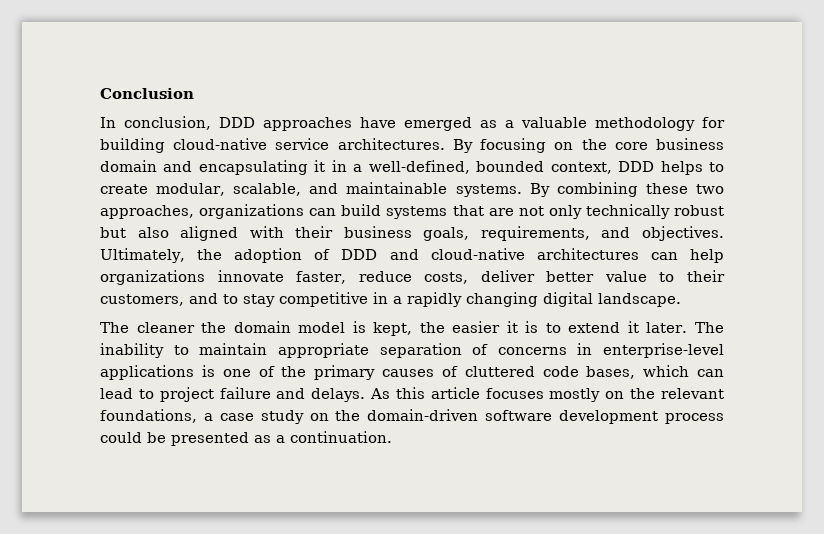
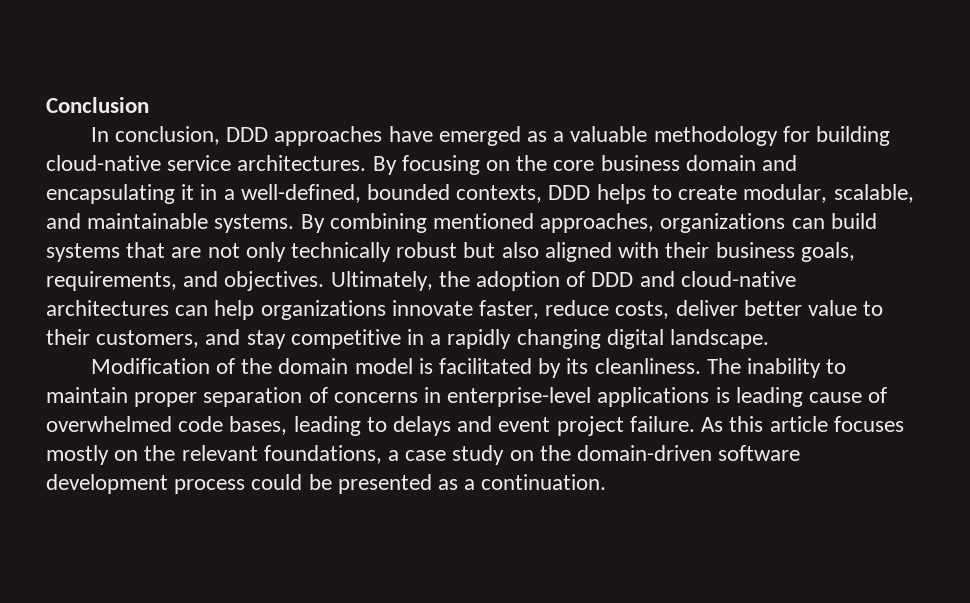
- By focusing on the core business domain and encapsulating it in a well-defined, bounded context, DDD helps to create modular, scalable, and maintainable systems.
+ By focusing on the core business domain and encapsulating it in a well-defined, bounded contexts, DDD helps to create modular, scalable, and maintainable systems.
- By combining these two approaches, organizations can build systems that are not only technically robust but also aligned with their business goals, requirements, and objectives.
+ By combining mentioned approaches, organizations can build systems that are not only technically robust but also aligned with their business goals, requirements, and objectives.
- Ultimately, the adoption of DDD and cloud-native architectures can help organizations innovate faster, reduce costs, deliver better value to their customers, and to stay competitive in a rapidly changing digital landscape.
+ Ultimately, the adoption of DDD and cloud-native architectures can help organizations innovate faster, reduce costs, deliver better value to their customers, and stay competitive in a rapidly changing digital landscape.
- The cleaner the domain model is kept, the easier it is to extend it later.
+ Modification of the domain model is facilitated by its cleanliness.
- The inability to maintain appropriate separation of concerns in enterprise-level applications is one of the primary causes of cluttered code bases, which can lead to project failure and delays.
+ The inability to maintain proper separation of concerns in enterprise-level applications is leading cause of overwhelmed code bases, leading to delays and event project failure.

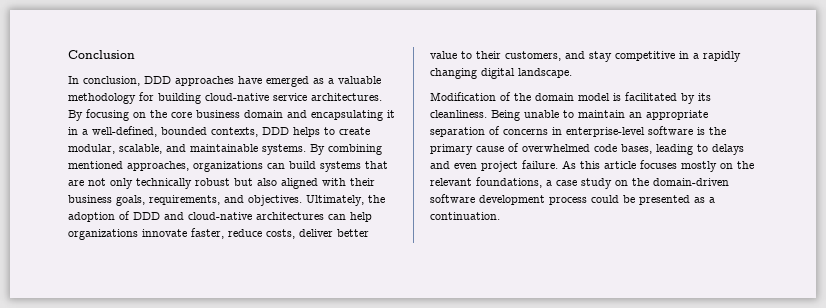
- The inability to maintain proper separation of concerns in enterprise-level applications is leading cause of overwhelmed code bases, leading to delays and event project failure.
+ Being unable to maintain an appropriate separation of concerns in enterprise-level software is the primary cause of overwhelmed code bases, leading to delays and even project failure.

